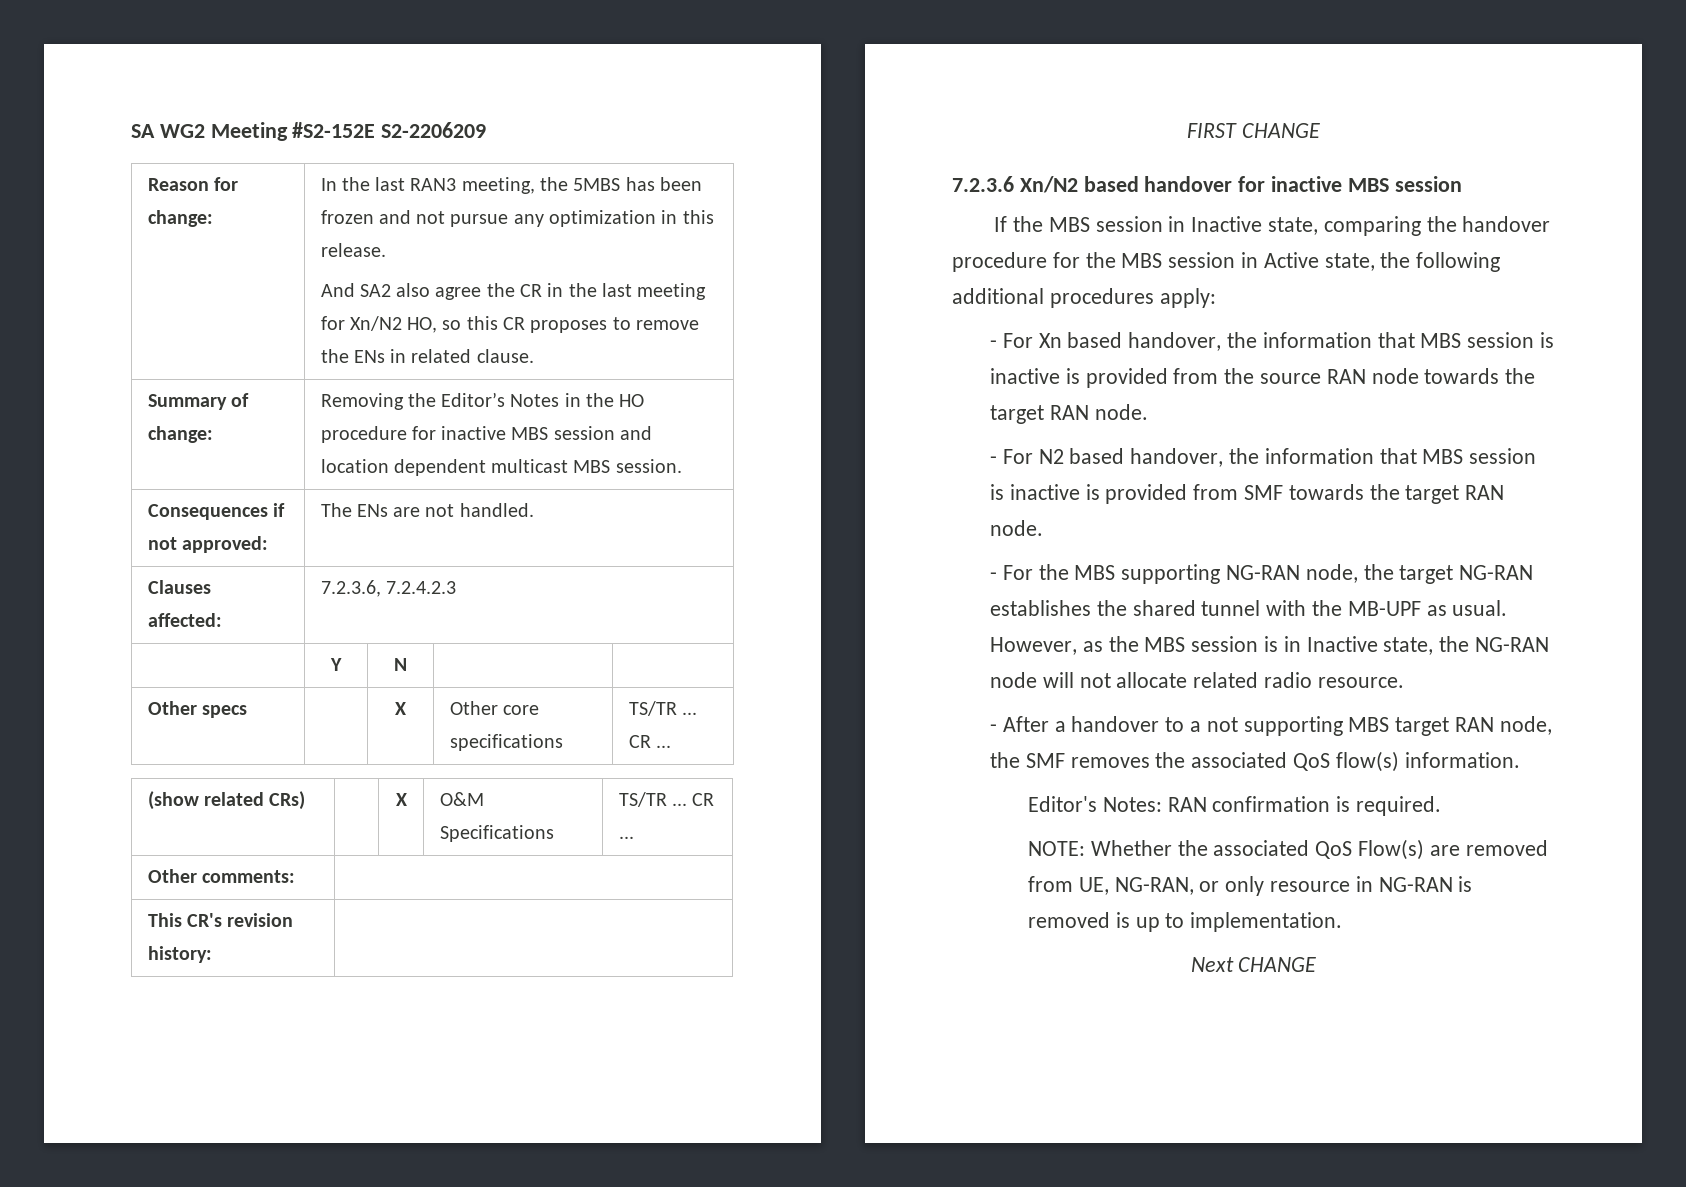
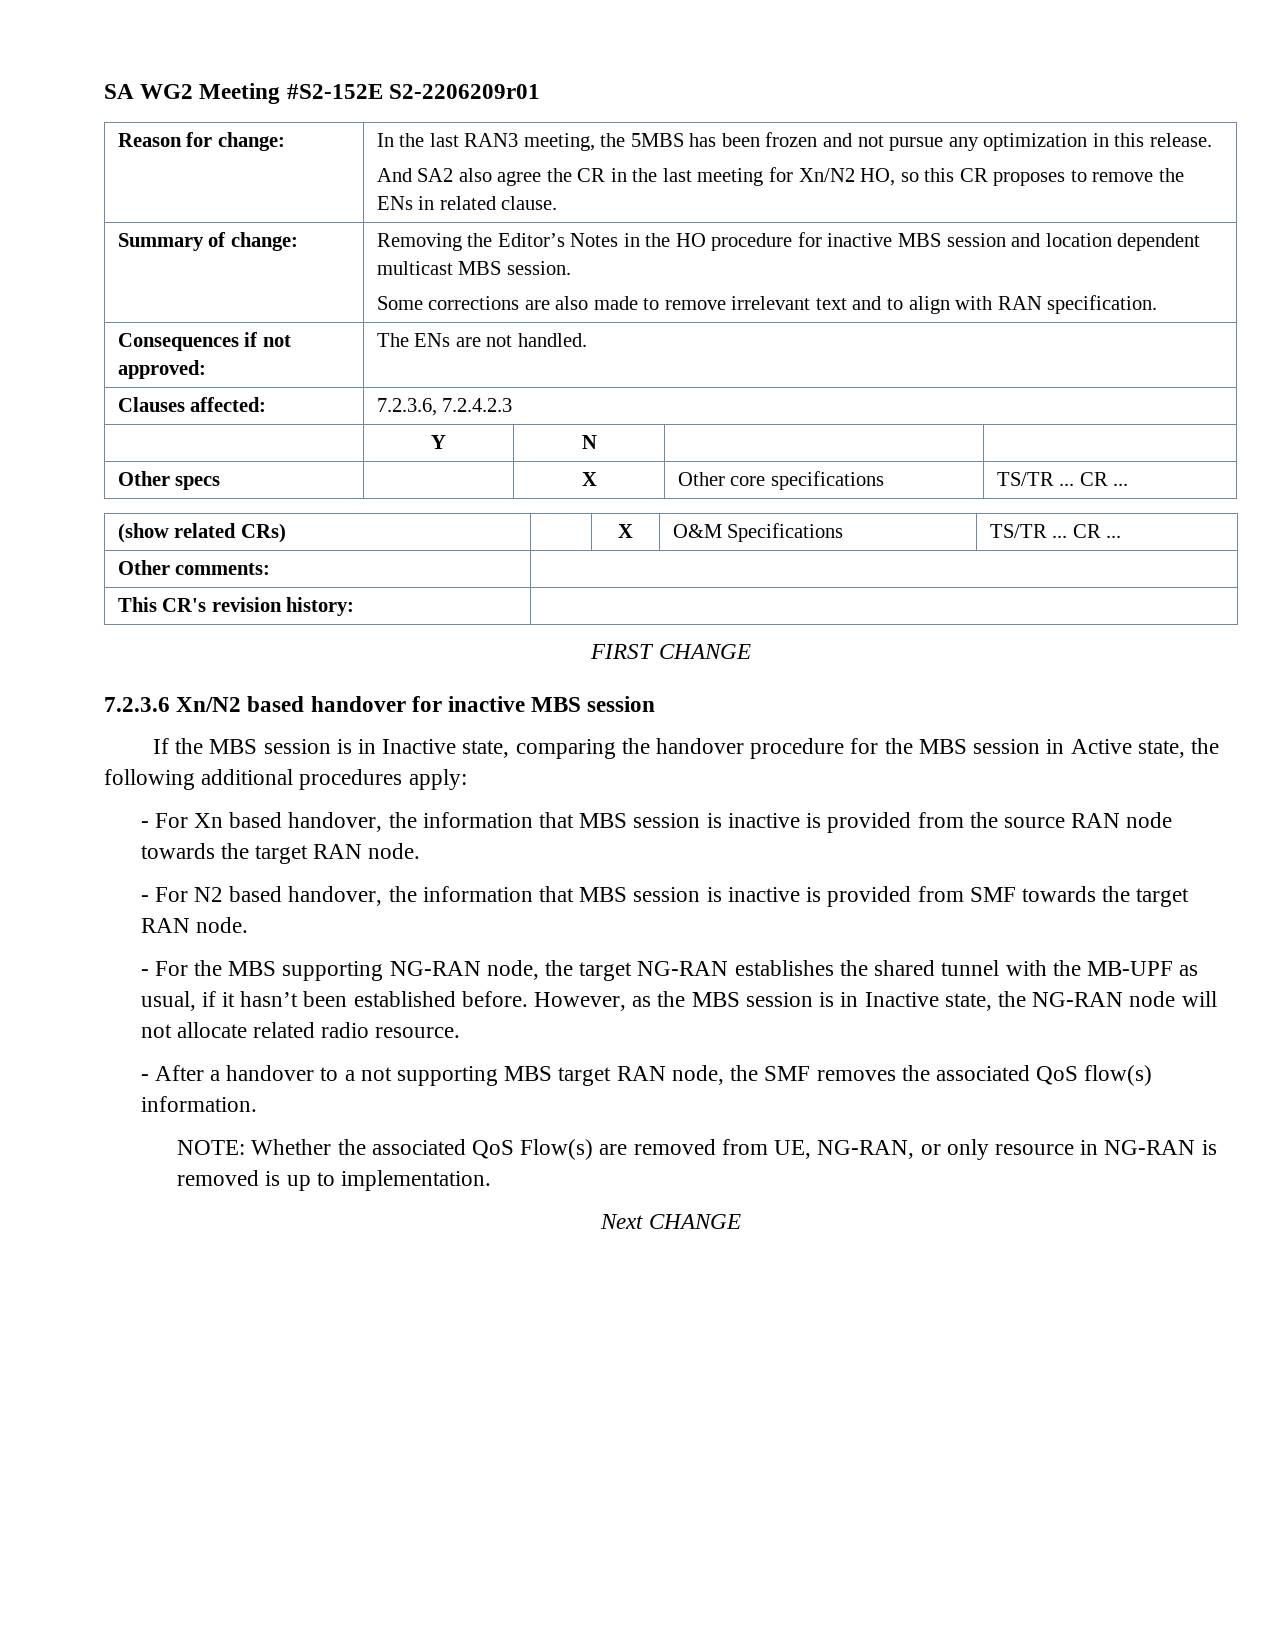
- SA WG2 Meeting #S2-152E S2-2206209
+ SA WG2 Meeting #S2-152E S2-2206209r01
  Summary of change: | Removing the Editor’s Notes in the HO procedure for inactive MBS session and location dependent multicast MBS session.
+ Some corrections are also made to remove irrelevant text and to align with RAN specification.
- If the MBS session in Inactive state, comparing the handover procedure for the MBS session in Active state, the following additional procedures apply:
+ If the MBS session is in Inactive state, comparing the handover procedure for the MBS session in Active state, the following additional procedures apply:
- - For the MBS supporting NG-RAN node, the target NG-RAN establishes the shared tunnel with the MB-UPF as usual.
+ - For the MBS supporting NG-RAN node, the target NG-RAN establishes the shared tunnel with the MB-UPF as usual, if it hasn’t been established before.
- Editor's Notes: RAN confirmation is required.

